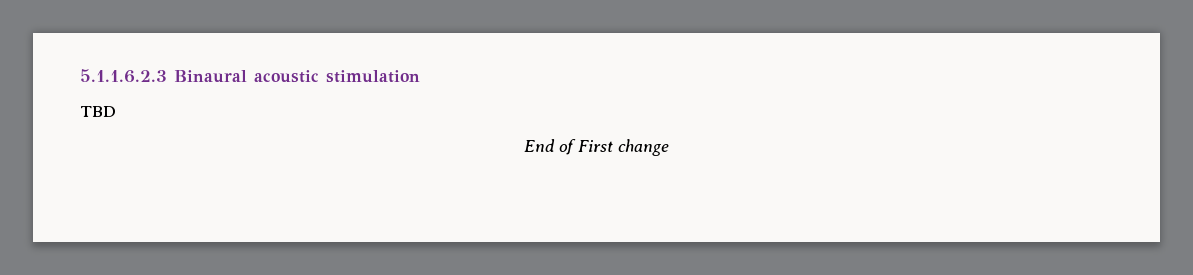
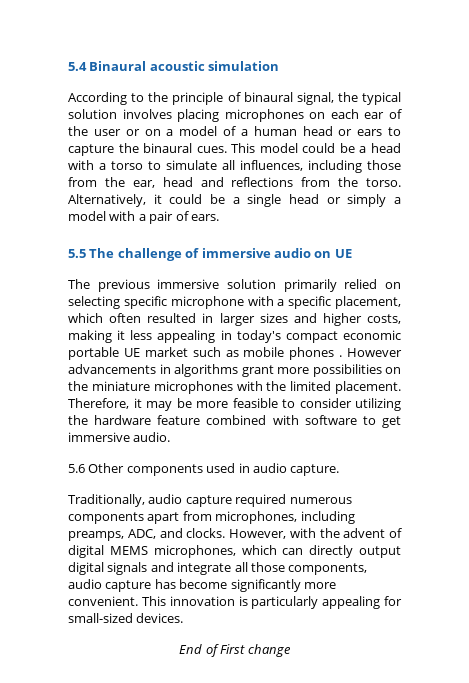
- 5.1.1.6.2.3 Binaural acoustic stimulation
- TBD
+ 5.4 Binaural acoustic simulation
+ According to the principle of binaural signal, the typical solution involves placing microphones on each ear of the user or on a model of a human head or ears to capture the binaural cues. This model could be a head with a torso to simulate all influences, including those from the ear, head and reflections from the torso. Alternatively, it could be a single head or simply a model with a pair of ears.
+ 5.5 The challenge of immersive audio on UE
+ The previous immersive solution primarily relied on selecting specific microphone with a specific placement, which often resulted in larger sizes and higher costs, making it less appealing in today's compact economic portable UE market such as mobile phones . However advancements in algorithms grant more possibilities on the miniature microphones with the limited placement. Therefore, it may be more feasible to consider utilizing the hardware feature combined with software to get immersive audio.
+ 5.6 Other components used in audio capture.
+ Traditionally, audio capture required numerous components apart from microphones, including preamps, ADC, and clocks. However, with the advent of digital MEMS microphones, which can directly output digital signals and integrate all those components, audio capture has become significantly more convenient. This innovation is particularly appealing for small-sized devices.

